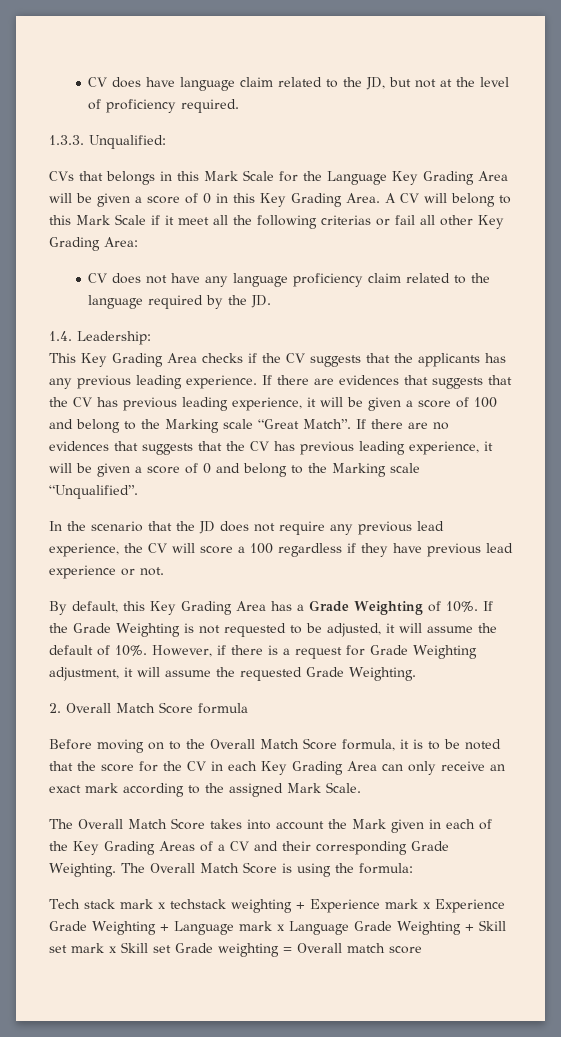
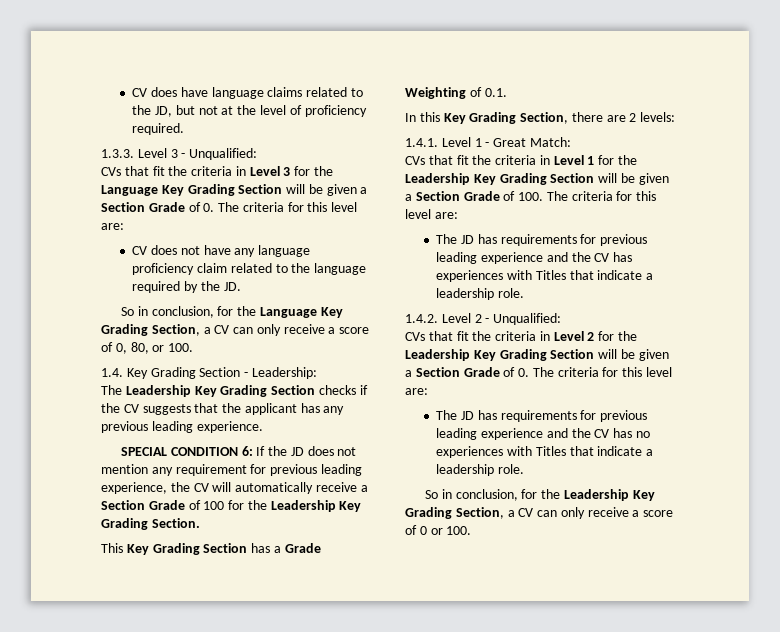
- CV does have language claim related to the JD, but not at the level of proficiency required.
+ CV does have language claims related to the JD, but not at the level of proficiency required.
- 1.3.3. Unqualified:
- CVs that belongs in this Mark Scale for the Language Key Grading Area will be given a score of 0 in this Key Grading Area. A CV will belong to this Mark Scale if it meet all the following criterias or fail all other Key Grading Area:
+ 1.3.3. Level 3 - Unqualified:
+ CVs that fit the criteria in Level 3 for the Language Key Grading Section will be given a Section Grade of 0. The criteria for this level are:
- 1.4. Leadership:
+ So in conclusion, for the Language Key Grading Section, a CV can only receive a score of 0, 80, or 100.
+ 1.4. Key Grading Section - Leadership:
- This Key Grading Area checks if the CV suggests that the applicants has any previous leading experience. If there are evidences that suggests that the CV has previous leading experience, it will be given a score of 100 and belong to the Marking scale “Great Match”. If there are no evidences that suggests that the CV has previous leading experience, it will be given a score of 0 and belong to the Marking scale “Unqualified”.
- In the scenario that the JD does not require any previous lead experience, the CV will score a 100 regardless if they have previous lead experience or not.
- By default, this Key Grading Area has a Grade Weighting of 10%. If the Grade Weighting is not requested to be adjusted, it will assume the default of 10%. However, if there is a request for Grade Weighting adjustment, it will assume the requested Grade Weighting.
- 2. Overall Match Score formula
- Before moving on to the Overall Match Score formula, it is to be noted that the score for the CV in each Key Grading Area can only receive an exact mark according to the assigned Mark Scale.
- The Overall Match Score takes into account the Mark given in each of the Key Grading Areas of a CV and their corresponding Grade Weighting. The Overall Match Score is using the formula:
- Tech stack mark x techstack weighting + Experience mark x Experience Grade Weighting + Language mark x Language Grade Weighting + Skill set mark x Skill set Grade weighting = Overall match score
+ The Leadership Key Grading Section checks if the CV suggests that the applicant has any previous leading experience.
+ SPECIAL CONDITION 6: If the JD does not mention any requirement for previous leading experience, the CV will automatically receive a Section Grade of 100 for the Leadership Key Grading Section.
+ This Key Grading Section has a Grade Weighting of 0.1.
+ In this Key Grading Section, there are 2 levels:
+ 1.4.1. Level 1 - Great Match:
+ CVs that fit the criteria in Level 1 for the Leadership Key Grading Section will be given a Section Grade of 100. The criteria for this level are:
+ The JD has requirements for previous leading experience and the CV has experiences with Titles that indicate a leadership role.
+ 1.4.2. Level 2 - Unqualified:
+ CVs that fit the criteria in Level 2 for the Leadership Key Grading Section will be given a Section Grade of 0. The criteria for this level are:
+ The JD has requirements for previous leading experience and the CV has no experiences with Titles that indicate a leadership role.
+ So in conclusion, for the Leadership Key Grading Section, a CV can only receive a score of 0 or 100.

